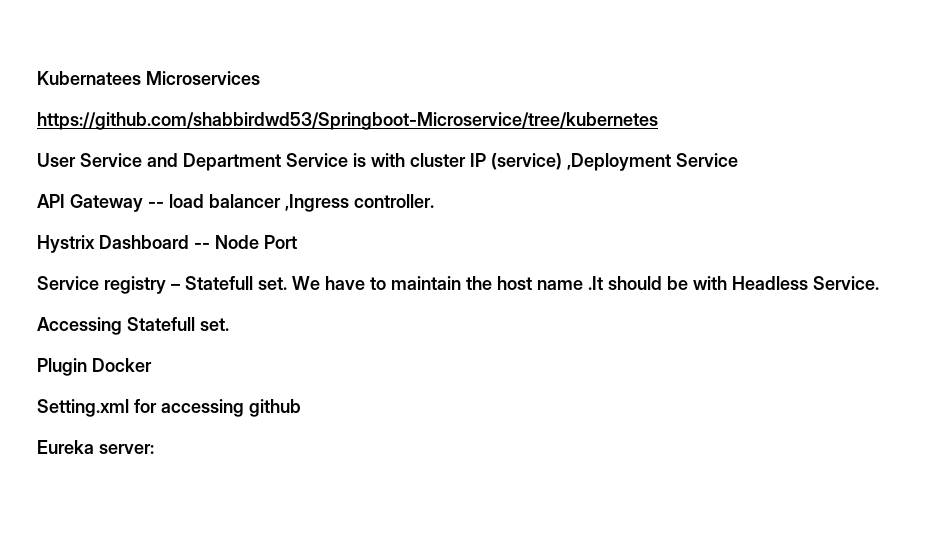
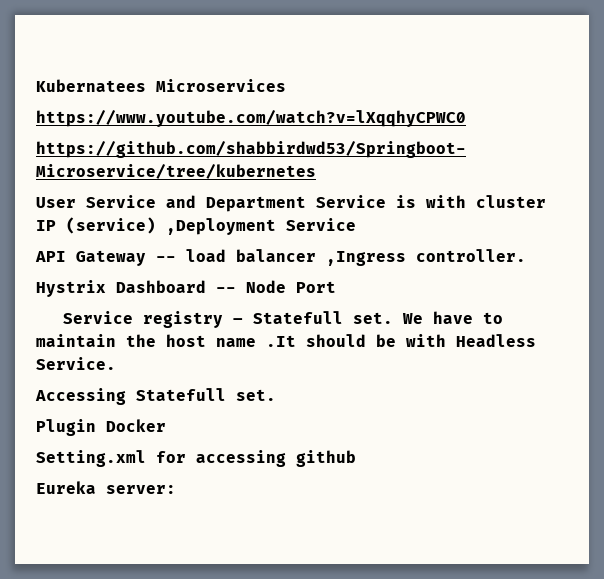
+ https://www.youtube.com/watch?v=lXqqhyCPWC0

